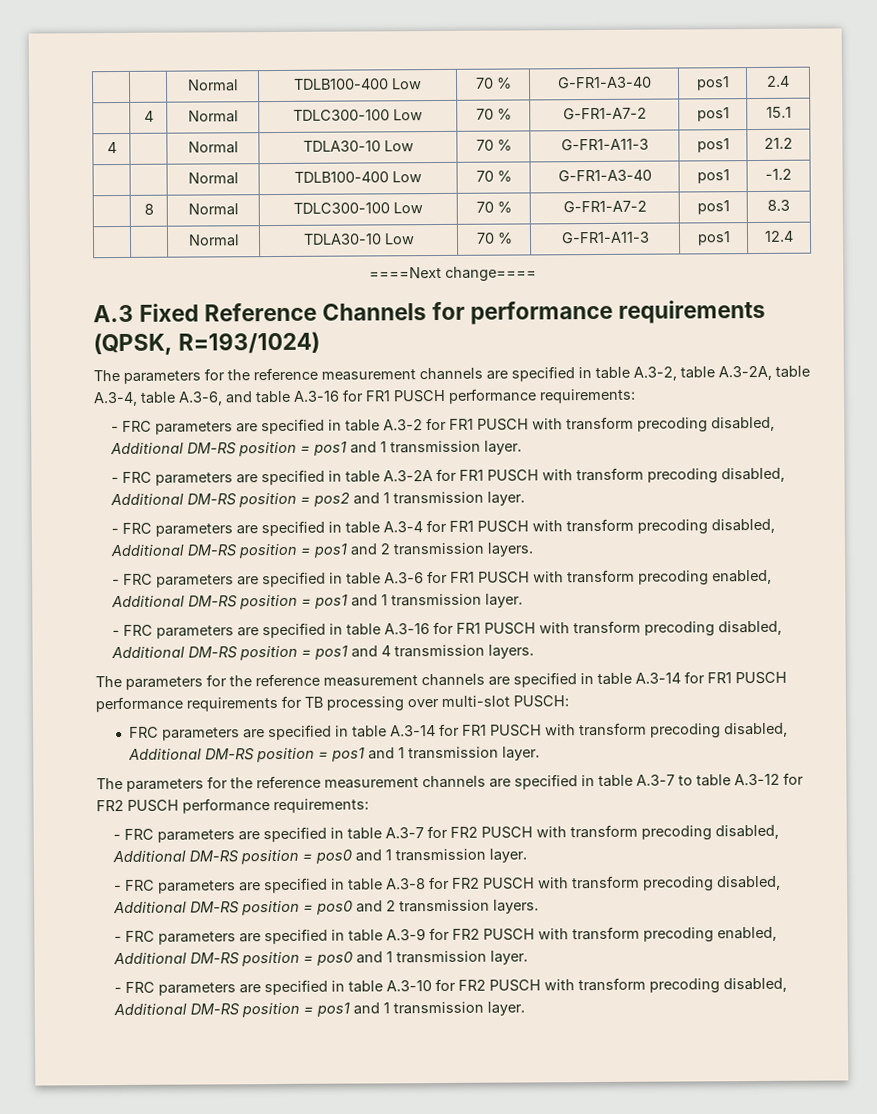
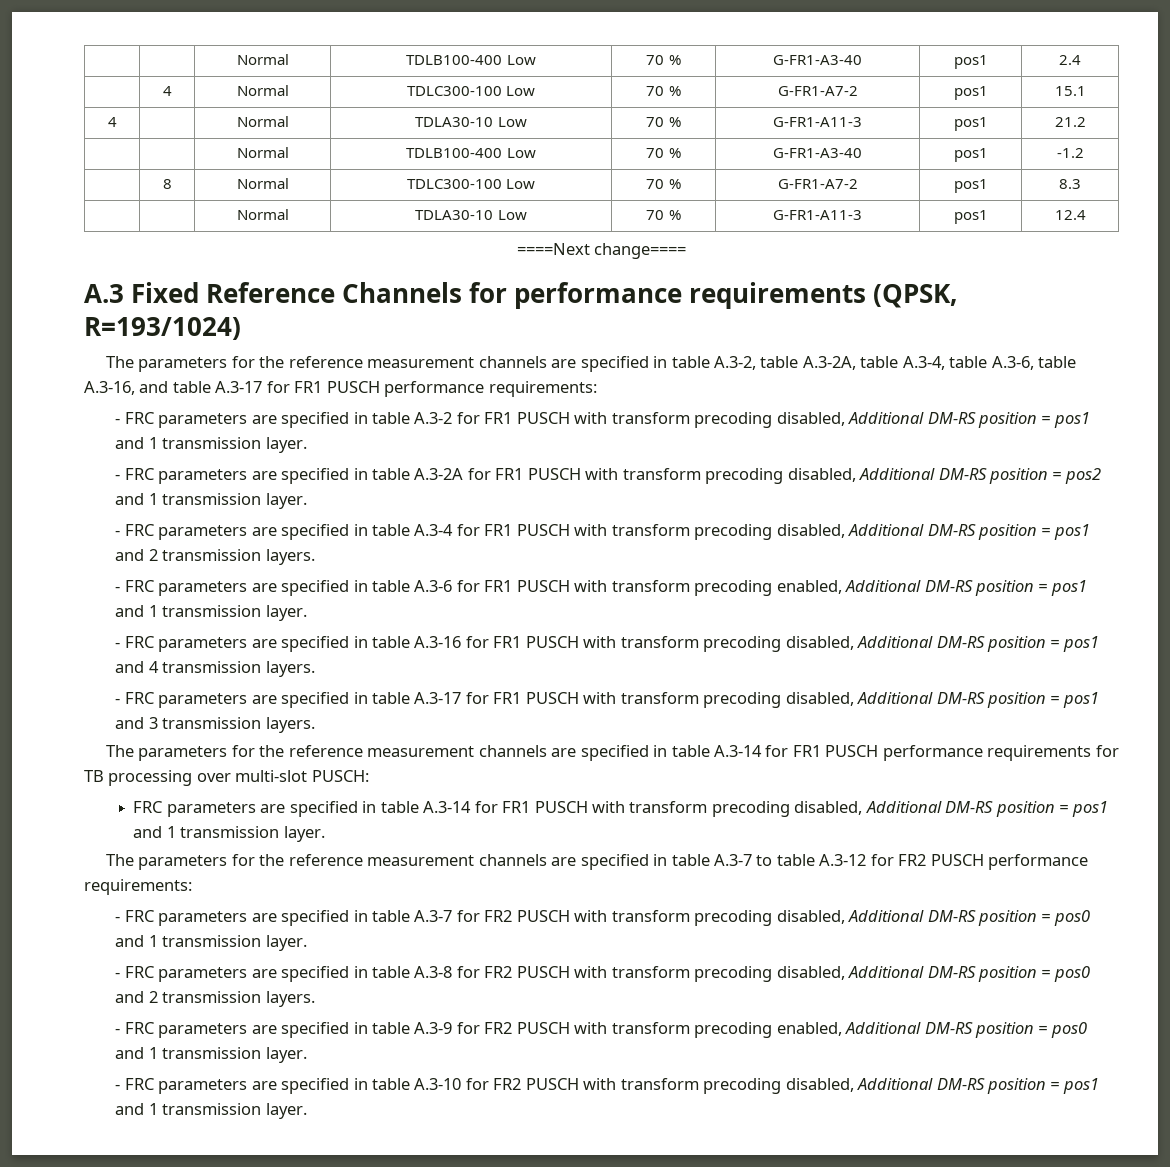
- The parameters for the reference measurement channels are specified in table A.3-2, table A.3-2A, table A.3-4, table A.3-6, and table A.3-16 for FR1 PUSCH performance requirements:
+ The parameters for the reference measurement channels are specified in table A.3-2, table A.3-2A, table A.3-4, table A.3-6, table A.3-16, and table A.3-17 for FR1 PUSCH performance requirements:
+ - FRC parameters are specified in table A.3-17 for FR1 PUSCH with transform precoding disabled, Additional DM-RS position = pos1 and 3 transmission layers.

